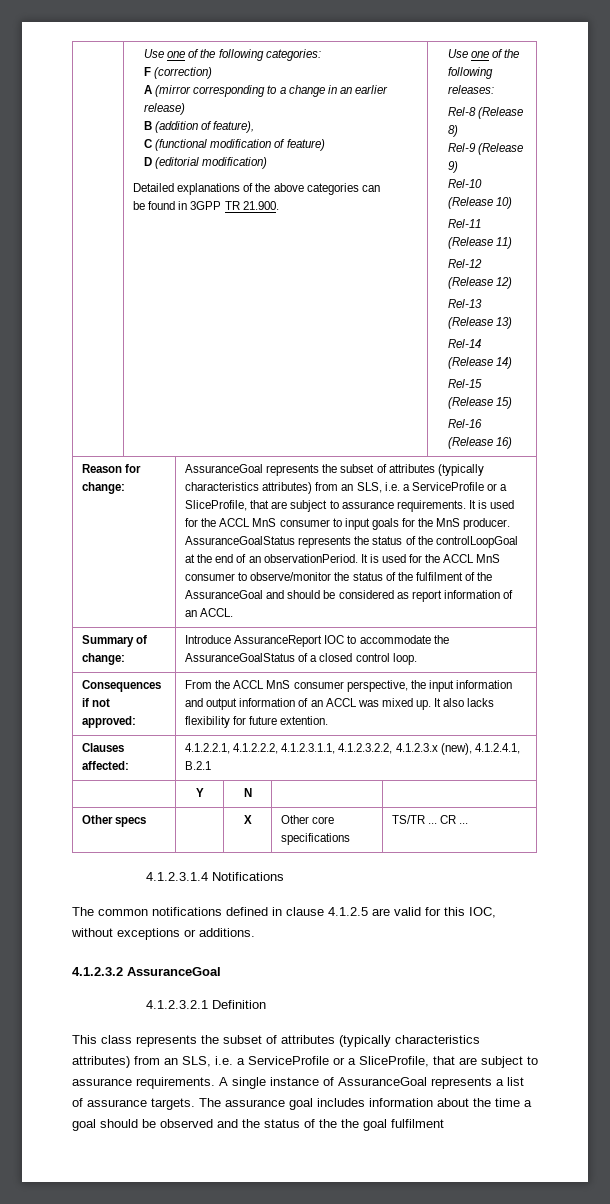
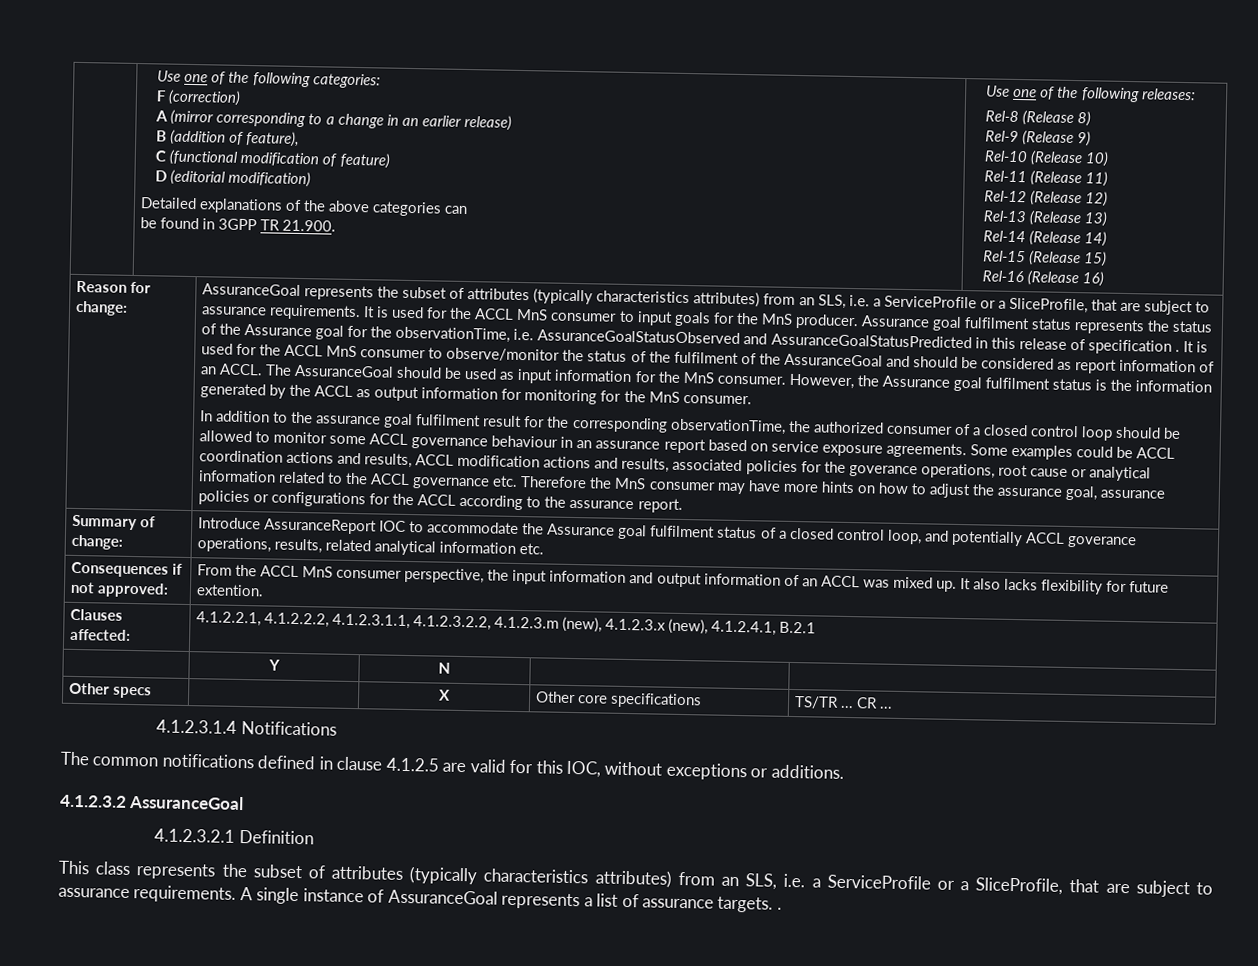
- AssuranceGoalStatus represents the status of the controlLoopGoal at the end of an observationPeriod.
+ Assurance goal fulfilment status represents the status of the Assurance goal for the observationTime, i.e. AssuranceGoalStatusObserved and AssuranceGoalStatusPredicted in this release of specification .
+ The AssuranceGoal should be used as input information for the MnS consumer. However, the Assurance goal fulfilment status is the information generated by the ACCL as output information for monitoring for the MnS consumer.
+ In addition to the assurance goal fulfilment result for the corresponding observationTime, the authorized consumer of a closed control loop should be allowed to monitor some ACCL governance behaviour in an assurance report based on service exposure agreements. Some examples could be ACCL coordination actions and results, ACCL modification actions and results, associated policies for the goverance operations, root cause or analytical information related to the ACCL governance etc. Therefore the MnS consumer may have more hints on how to adjust the assurance goal, assurance policies or configurations for the ACCL according to the assurance report.
- Summary of change: | Introduce AssuranceReport IOC to accommodate the AssuranceGoalStatus of a closed control loop.
+ Summary of change: | Introduce AssuranceReport IOC to accommodate the Assurance goal fulfilment status of a closed control loop, and potentially ACCL goverance operations, results, related analytical information etc.
- Clauses affected: | 4.1.2.2.1, 4.1.2.2.2, 4.1.2.3.1.1, 4.1.2.3.2.2, 4.1.2.3.x (new), 4.1.2.4.1, B.2.1
+ Clauses affected: | 4.1.2.2.1, 4.1.2.2.2, 4.1.2.3.1.1, 4.1.2.3.2.2, 4.1.2.3.m (new), 4.1.2.3.x (new), 4.1.2.4.1, B.2.1
- A single instance of AssuranceGoal represents a list of assurance targets. The assurance goal includes information about the time a goal should be observed and the status of the the goal fulfilment
+ A single instance of AssuranceGoal represents a list of assurance targets. .

